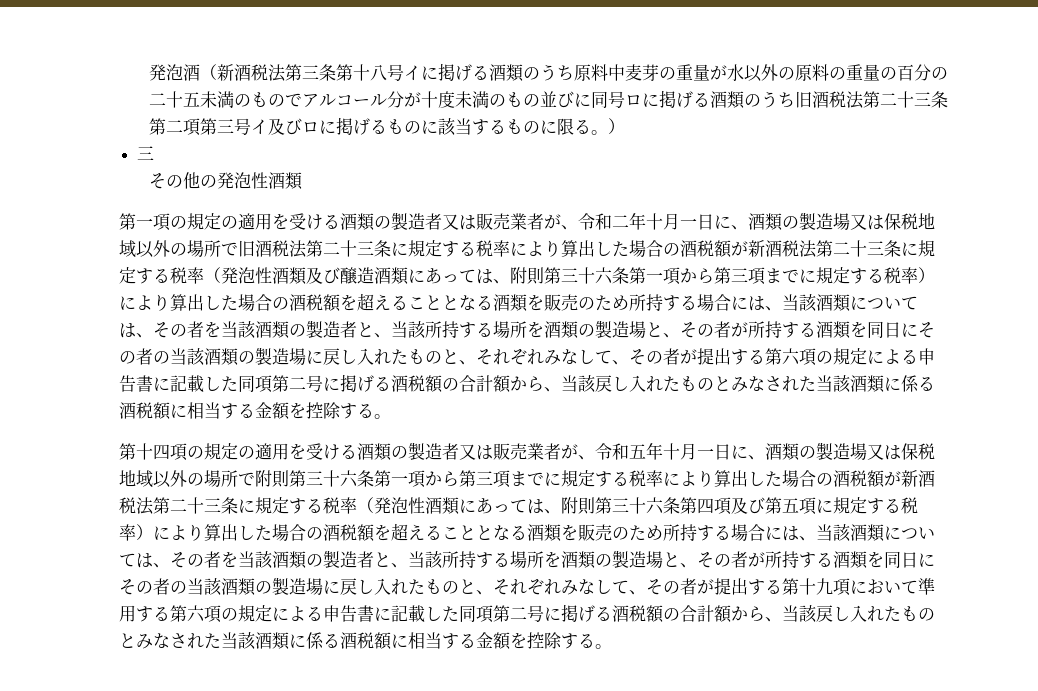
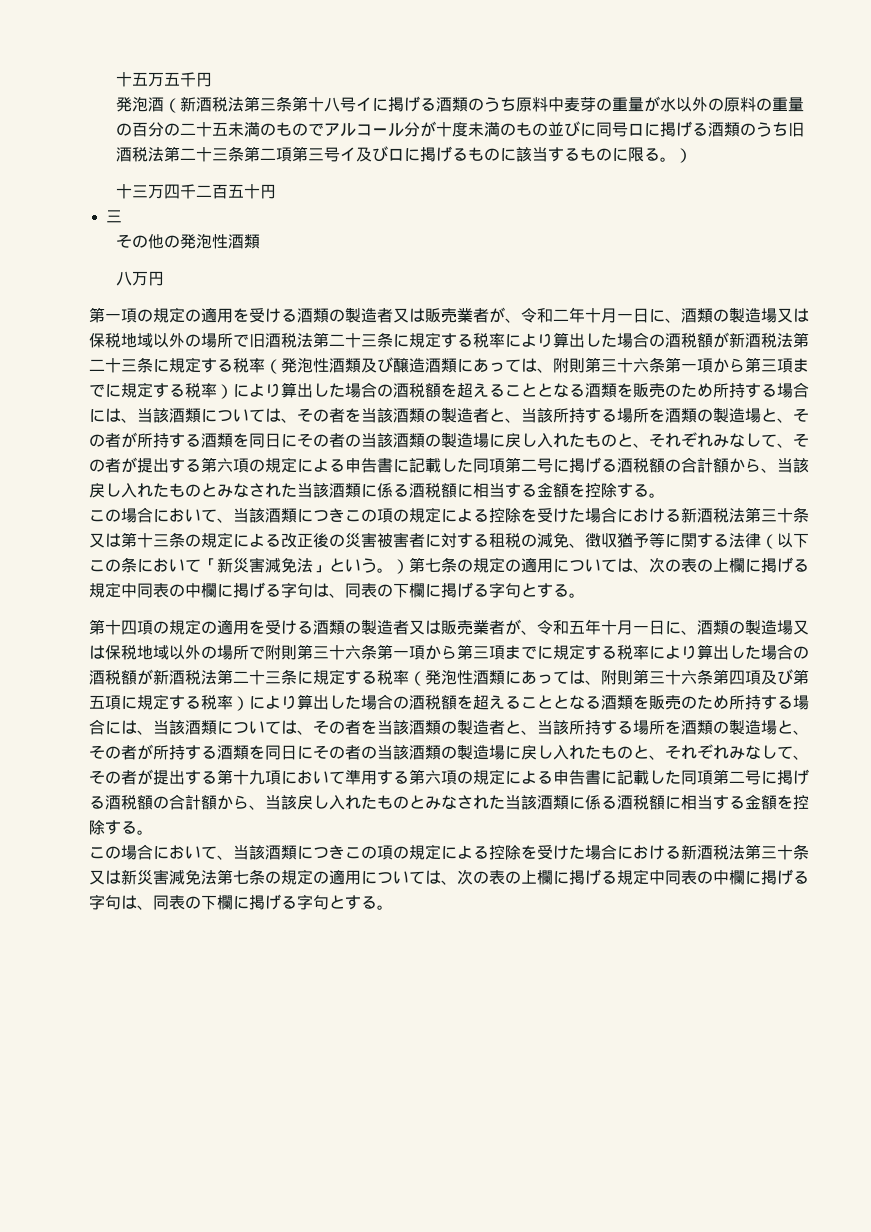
+ 十五万五千円
+ 十三万四千二百五十円
+ 八万円
+ この場合において、当該酒類につきこの項の規定による控除を受けた場合における新酒税法第三十条又は第十三条の規定による改正後の災害被害者に対する租税の減免、徴収猶予等に関する法律（以下この条において「新災害減免法」という。）第七条の規定の適用については、次の表の上欄に掲げる規定中同表の中欄に掲げる字句は、同表の下欄に掲げる字句とする。
+ この場合において、当該酒類につきこの項の規定による控除を受けた場合における新酒税法第三十条又は新災害減免法第七条の規定の適用については、次の表の上欄に掲げる規定中同表の中欄に掲げる字句は、同表の下欄に掲げる字句とする。

